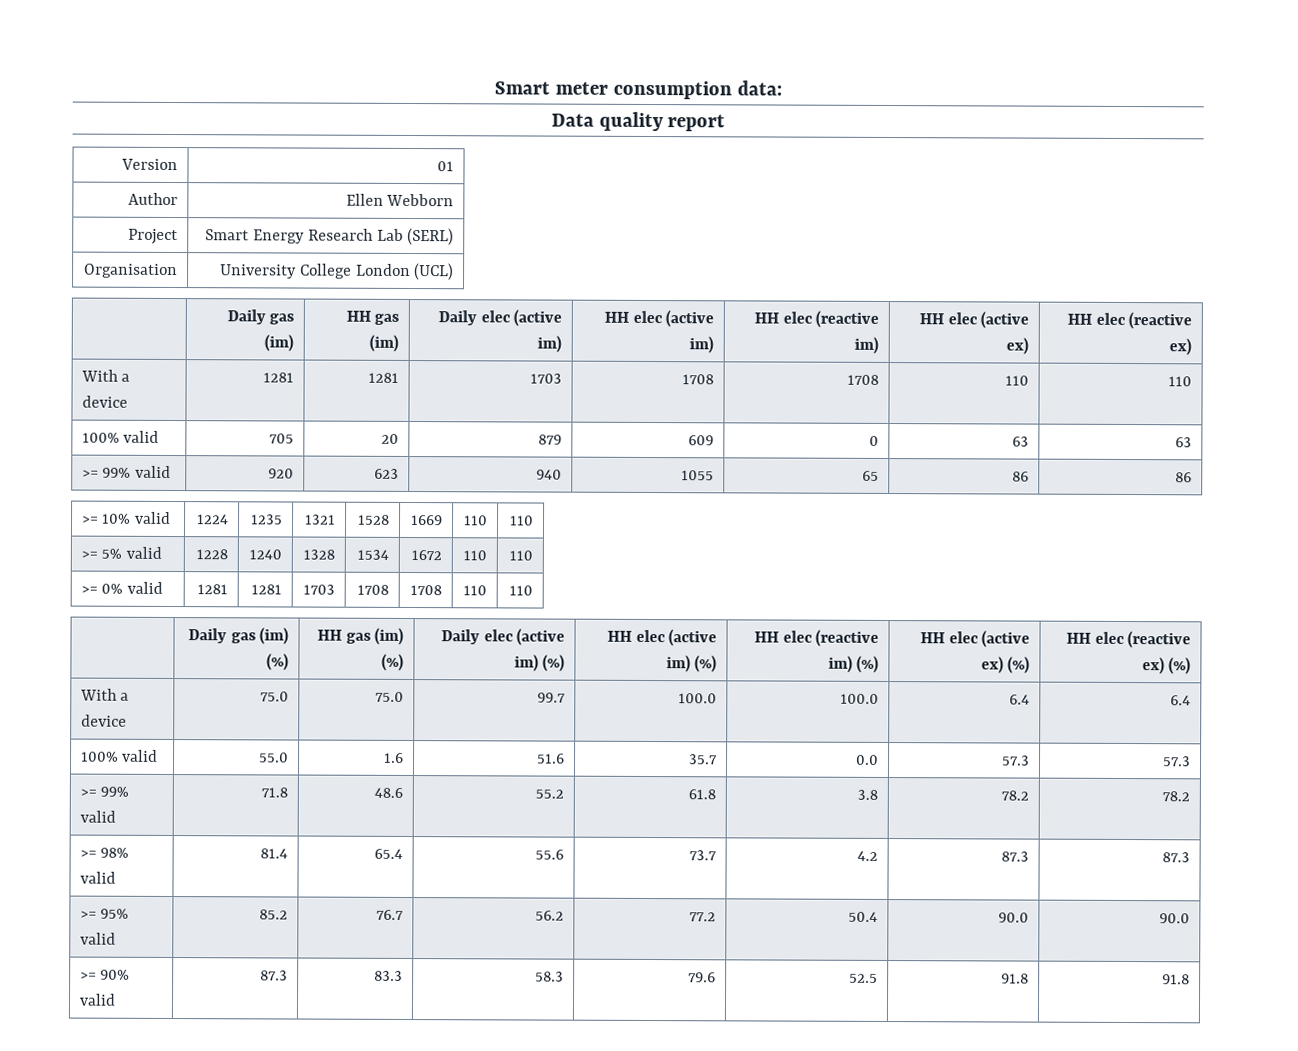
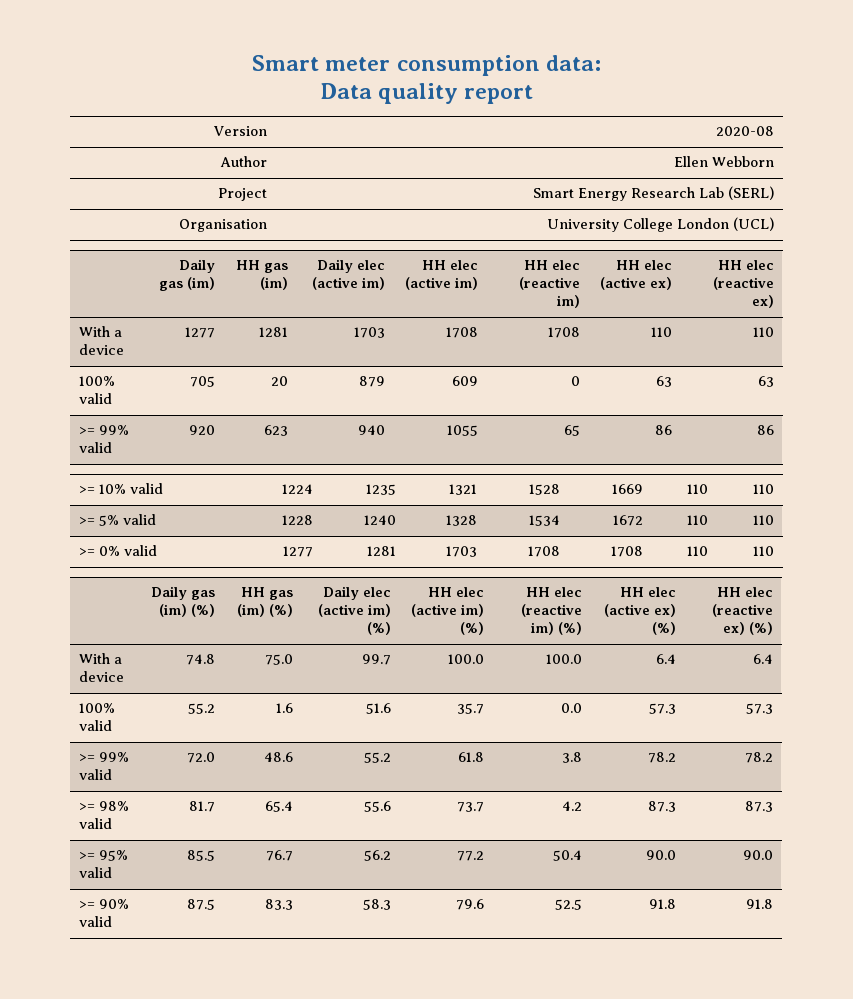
- Version | 01
+ Version | 2020-08
- With a device | 1281 | 1281 | 1703 | 1708 | 1708 | 110 | 110
+ With a device | 1277 | 1281 | 1703 | 1708 | 1708 | 110 | 110
- >= 0% valid | 1281 | 1281 | 1703 | 1708 | 1708 | 110 | 110
+ >= 0% valid | 1277 | 1281 | 1703 | 1708 | 1708 | 110 | 110
- With a device | 75.0 | 75.0 | 99.7 | 100.0 | 100.0 | 6.4 | 6.4
+ With a device | 74.8 | 75.0 | 99.7 | 100.0 | 100.0 | 6.4 | 6.4
- 100% valid | 55.0 | 1.6 | 51.6 | 35.7 | 0.0 | 57.3 | 57.3
+ 100% valid | 55.2 | 1.6 | 51.6 | 35.7 | 0.0 | 57.3 | 57.3
- >= 99% valid | 71.8 | 48.6 | 55.2 | 61.8 | 3.8 | 78.2 | 78.2
+ >= 99% valid | 72.0 | 48.6 | 55.2 | 61.8 | 3.8 | 78.2 | 78.2
- >= 98% valid | 81.4 | 65.4 | 55.6 | 73.7 | 4.2 | 87.3 | 87.3
+ >= 98% valid | 81.7 | 65.4 | 55.6 | 73.7 | 4.2 | 87.3 | 87.3
- >= 95% valid | 85.2 | 76.7 | 56.2 | 77.2 | 50.4 | 90.0 | 90.0
+ >= 95% valid | 85.5 | 76.7 | 56.2 | 77.2 | 50.4 | 90.0 | 90.0
- >= 90% valid | 87.3 | 83.3 | 58.3 | 79.6 | 52.5 | 91.8 | 91.8
+ >= 90% valid | 87.5 | 83.3 | 58.3 | 79.6 | 52.5 | 91.8 | 91.8

